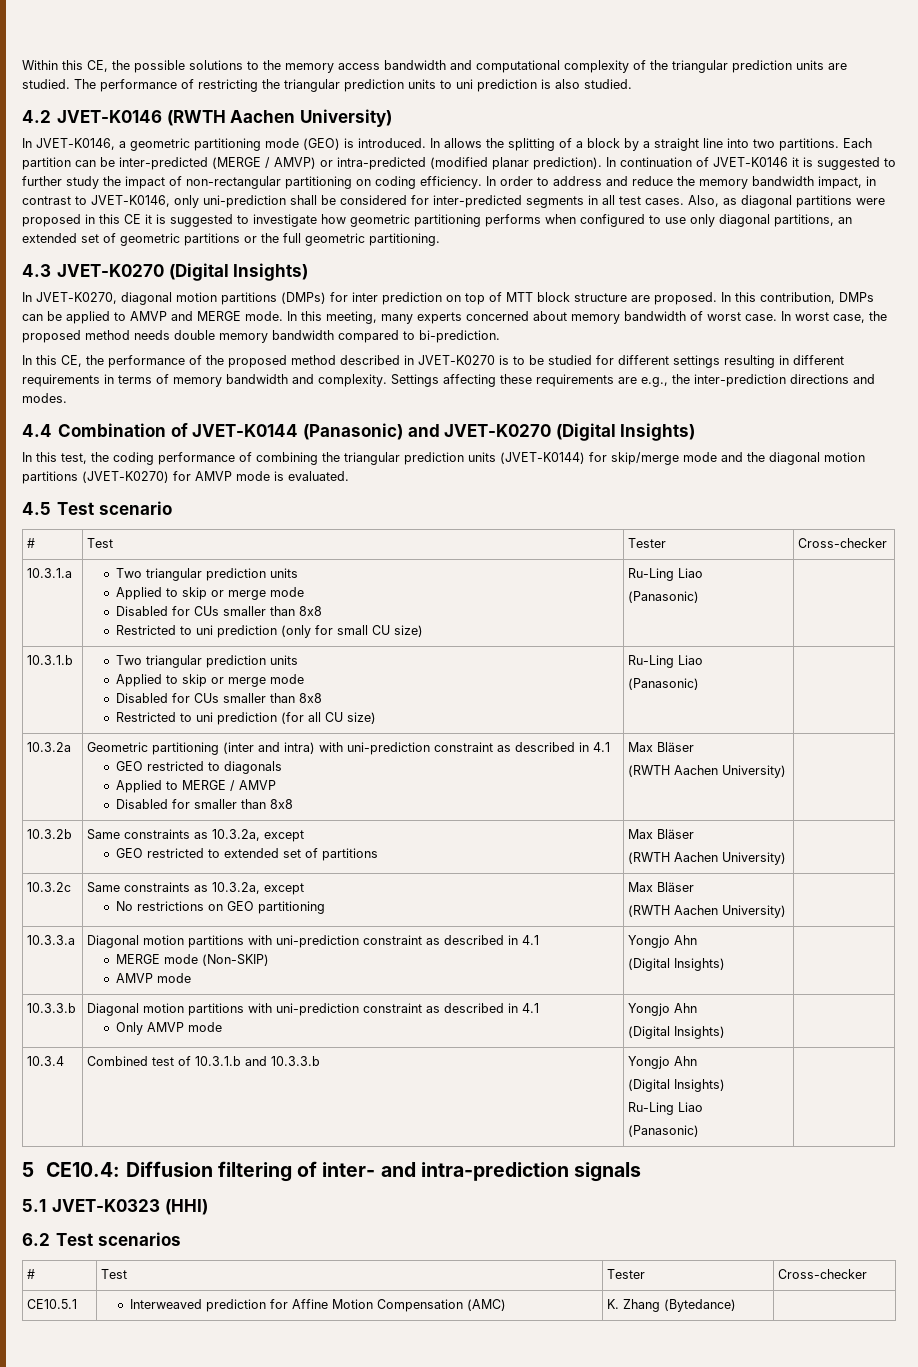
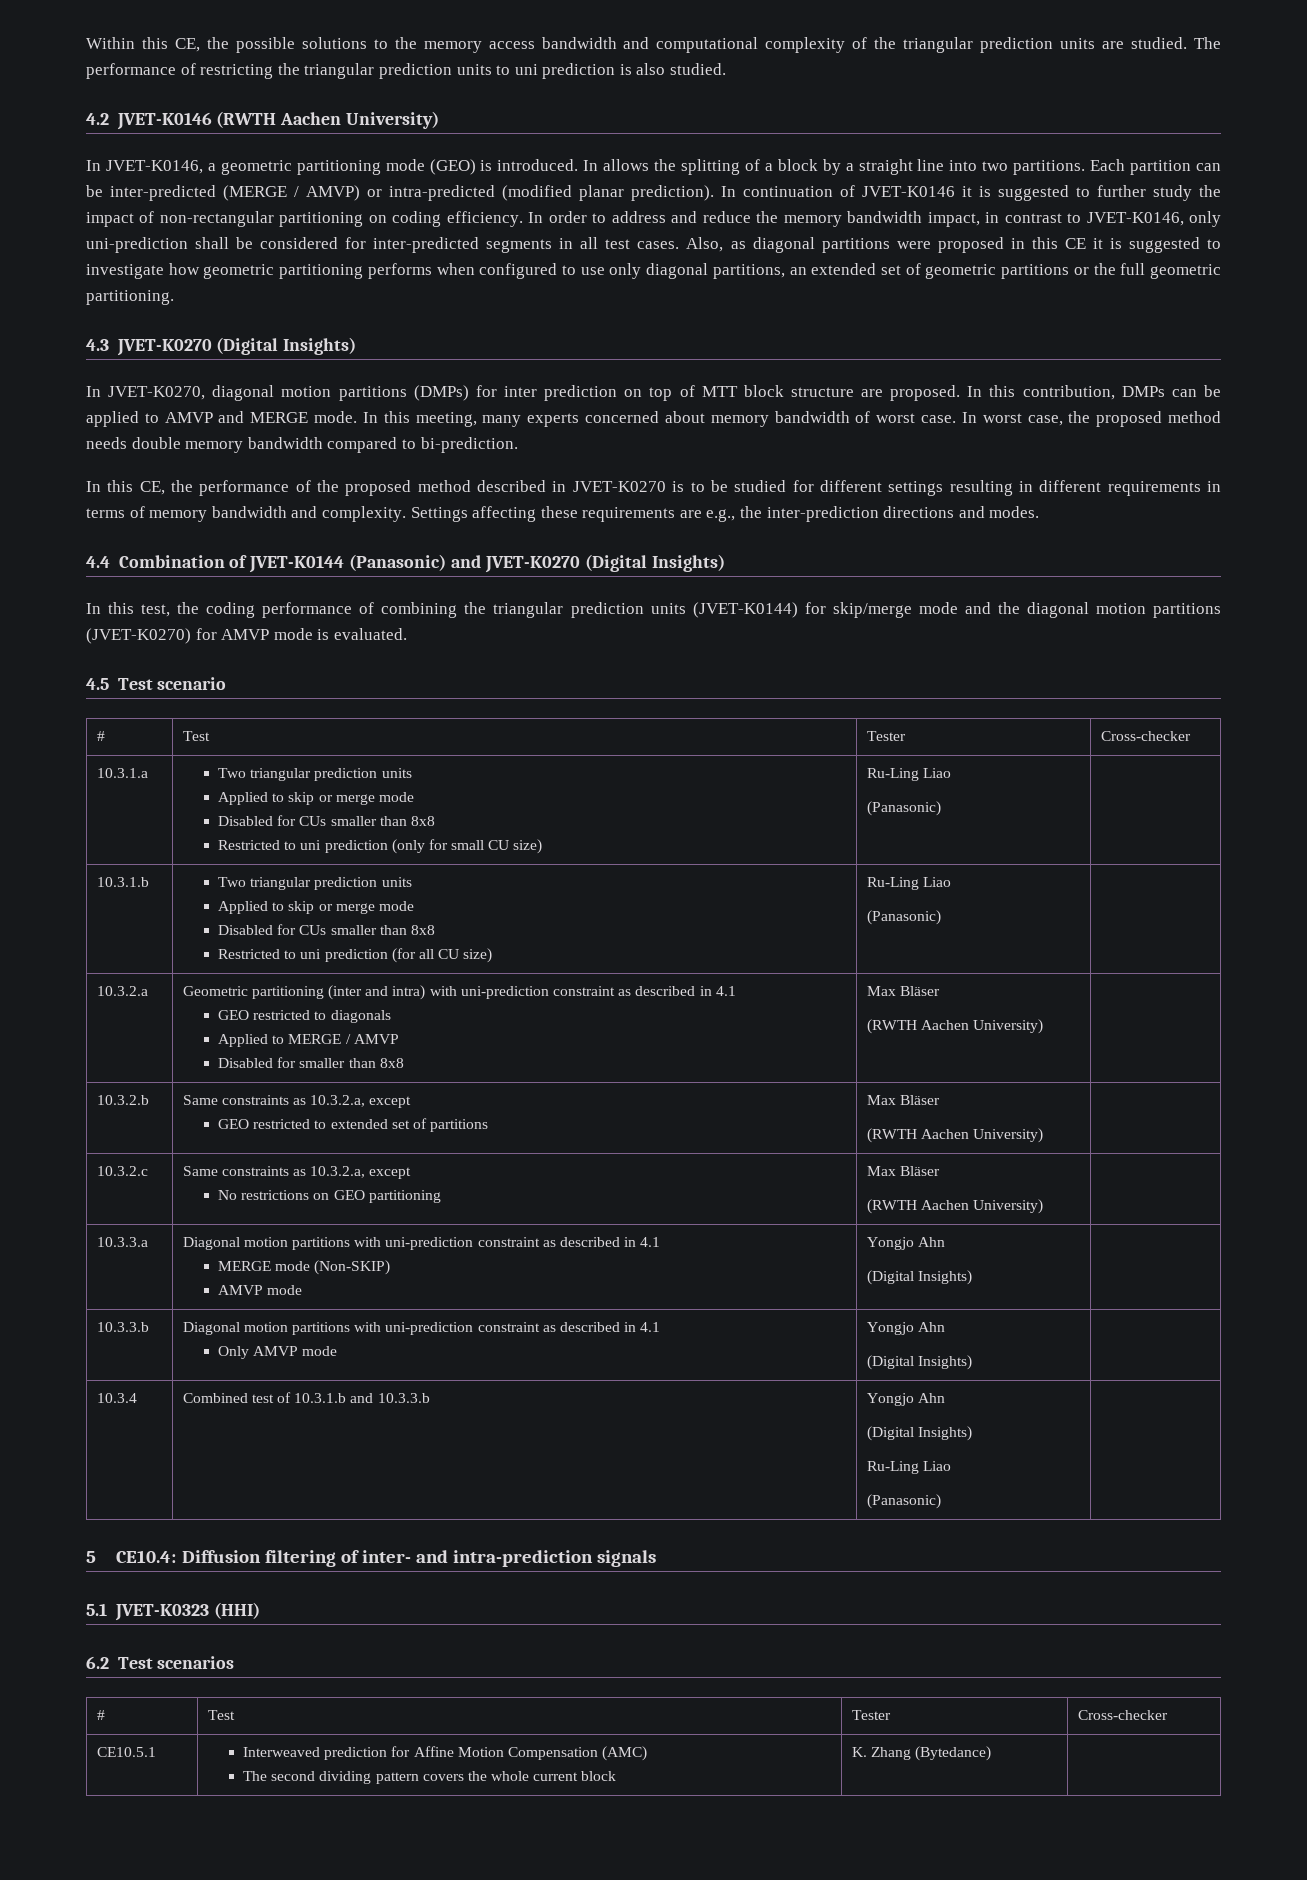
- 10.3.2a | Geometric partitioning (inter and intra) with uni-prediction constraint as described in 4.1
+ 10.3.2.a | Geometric partitioning (inter and intra) with uni-prediction constraint as described in 4.1
- 10.3.2b | Same constraints as 10.3.2a, except
+ 10.3.2.b | Same constraints as 10.3.2.a, except
- 10.3.2c | Same constraints as 10.3.2a, except
+ 10.3.2.c | Same constraints as 10.3.2.a, except
- CE10.5.1 | Interweaved prediction for Affine Motion Compensation (AMC) | K. Zhang (Bytedance) |
+ CE10.5.1 | Interweaved prediction for Affine Motion Compensation (AMC)
+ The second dividing pattern covers the whole current block | K. Zhang (Bytedance) |

